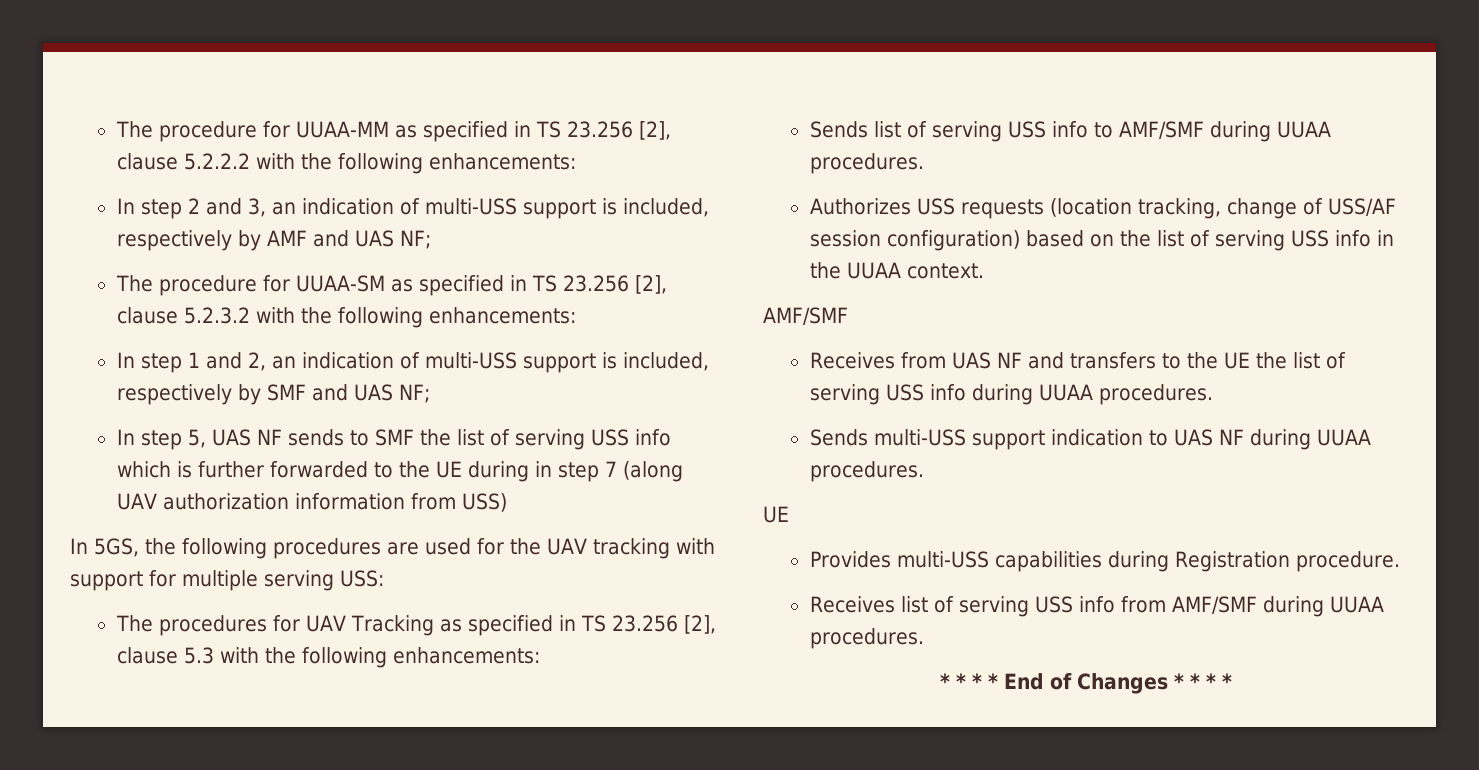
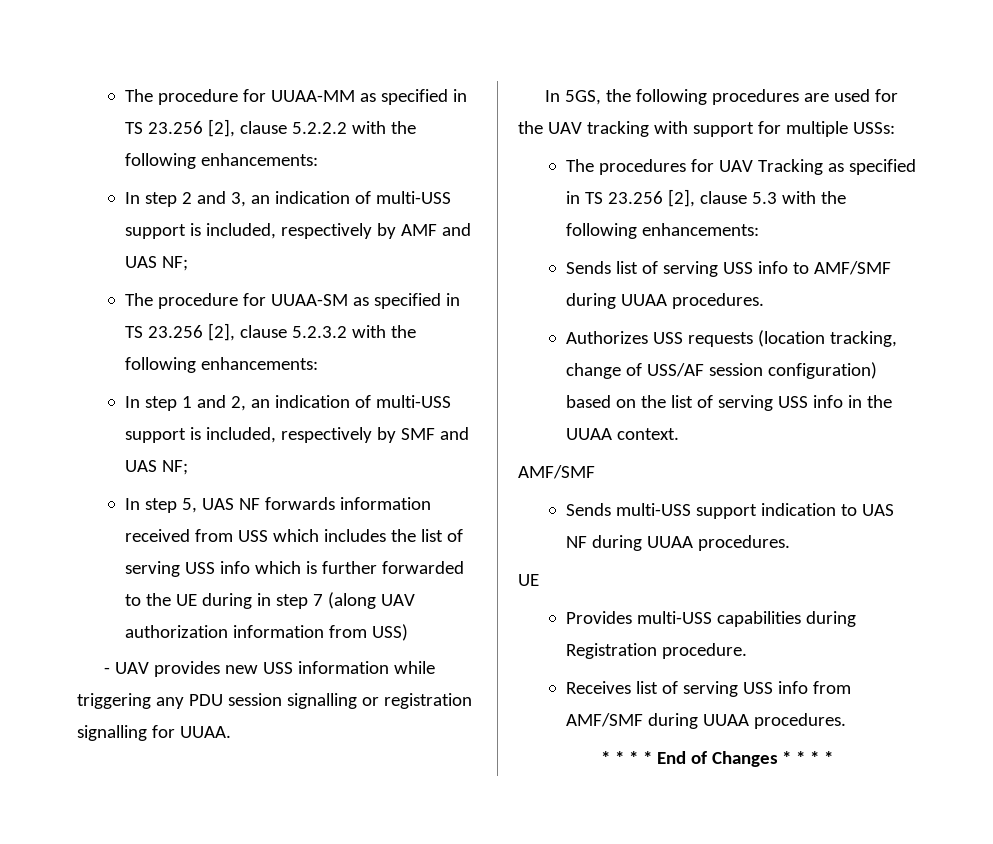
- In step 5, UAS NF sends to SMF the list of serving USS info which is further forwarded to the UE during in step 7 (along UAV authorization information from USS)
+ In step 5, UAS NF forwards information received from USS which includes the list of serving USS info which is further forwarded to the UE during in step 7 (along UAV authorization information from USS)
+ - UAV provides new USS information while triggering any PDU session signalling or registration signalling for UUAA.
- In 5GS, the following procedures are used for the UAV tracking with support for multiple serving USS:
+ In 5GS, the following procedures are used for the UAV tracking with support for multiple USSs:
- Receives from UAS NF and transfers to the UE the list of serving USS info during UUAA procedures.

